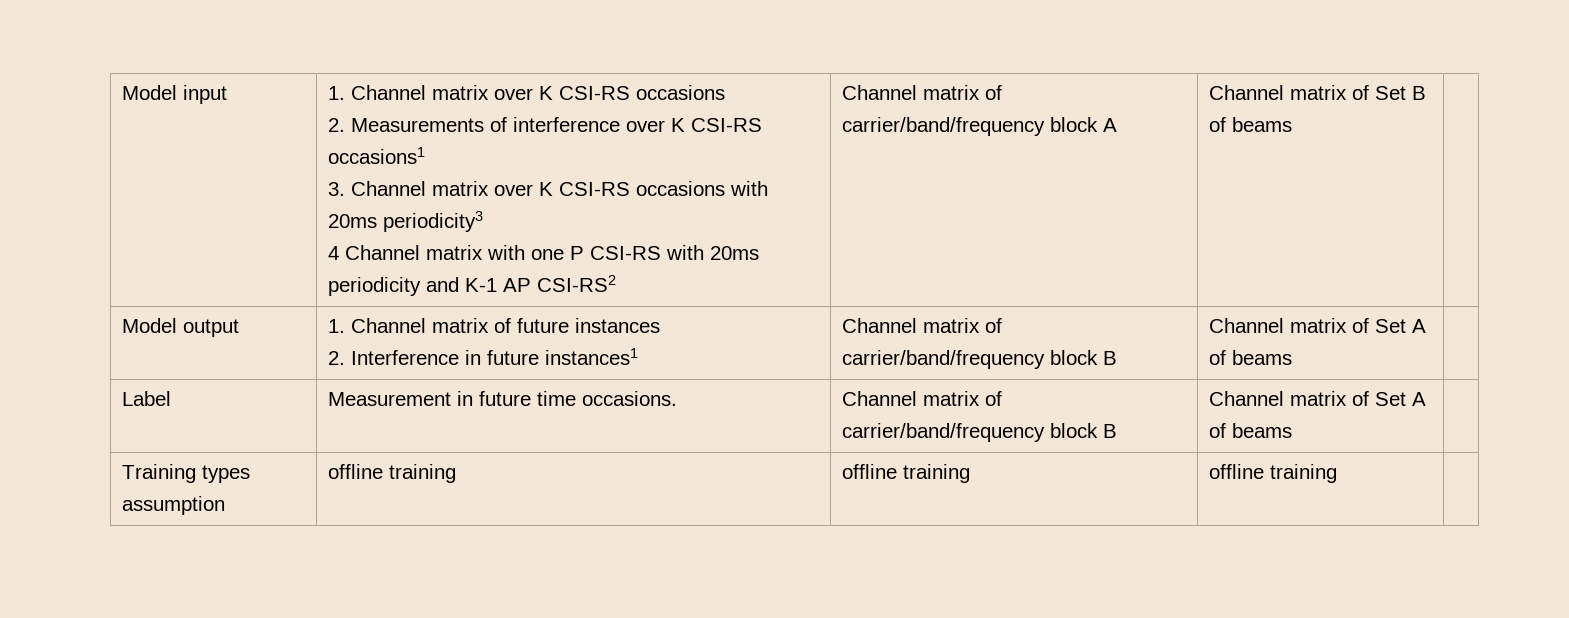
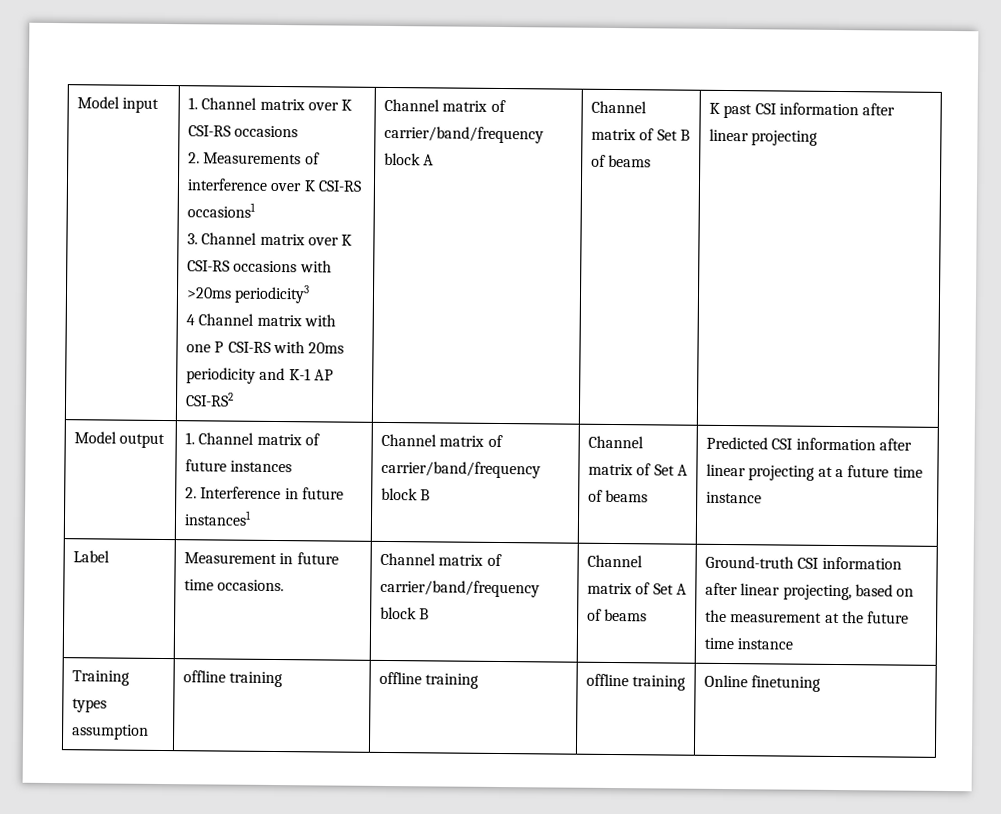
- 3. Channel matrix over K CSI-RS occasions with 20ms periodicity3
+ 3. Channel matrix over K CSI-RS occasions with >20ms periodicity3
+ K past CSI information after linear projecting
  Model output | 1. Channel matrix of future instances
- 2. Interference in future instances1 | Channel matrix of carrier/band/frequency block B | Channel matrix of Set A of beams |
+ 2. Interference in future instances1 | Channel matrix of carrier/band/frequency block B | Channel matrix of Set A of beams | Predicted CSI information after linear projecting at a future time instance
- Label | Measurement in future time occasions. | Channel matrix of carrier/band/frequency block B | Channel matrix of Set A of beams |
+ Label | Measurement in future time occasions. | Channel matrix of carrier/band/frequency block B | Channel matrix of Set A of beams | Ground-truth CSI information after linear projecting, based on the measurement at the future time instance
- Training types assumption | offline training | offline training | offline training |
+ Training types assumption | offline training | offline training | offline training | Online finetuning

